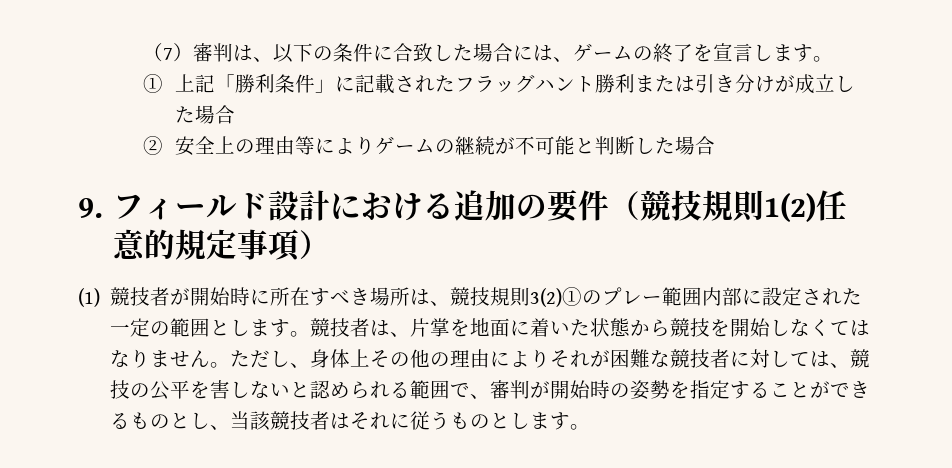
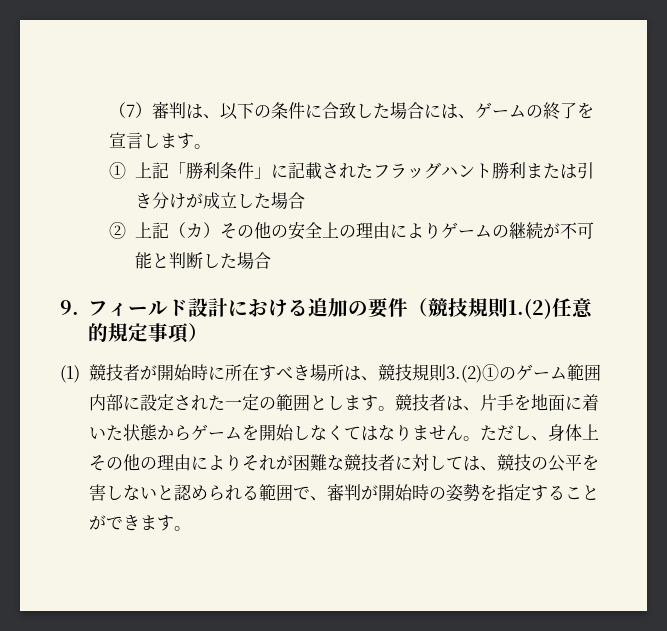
- ②安全上の理由等によりゲームの継続が不可能と判断した場合
+ ②上記（カ）その他の安全上の理由によりゲームの継続が不可能と判断した場合
- 9.フィールド設計における追加の要件（競技規則1(2)任意的規定事項）
+ 9.フィールド設計における追加の要件（競技規則1.(2)任意的規定事項）
- (1)競技者が開始時に所在すべき場所は、競技規則3(2)①のプレー範囲内部に設定された一定の範囲とします。
+ (1)競技者が開始時に所在すべき場所は、競技規則3.(2)①のゲーム範囲内部に設定された一定の範囲とします。
- 競技者は、片掌を地面に着いた状態から競技を開始しなくてはなりません。
+ 競技者は、片手を地面に着いた状態からゲームを開始しなくてはなりません。
- ただし、身体上その他の理由によりそれが困難な競技者に対しては、競技の公平を害しないと認められる範囲で、審判が開始時の姿勢を指定することができるものとし、当該競技者はそれに従うものとします。
+ ただし、身体上その他の理由によりそれが困難な競技者に対しては、競技の公平を害しないと認められる範囲で、審判が開始時の姿勢を指定することができます。

